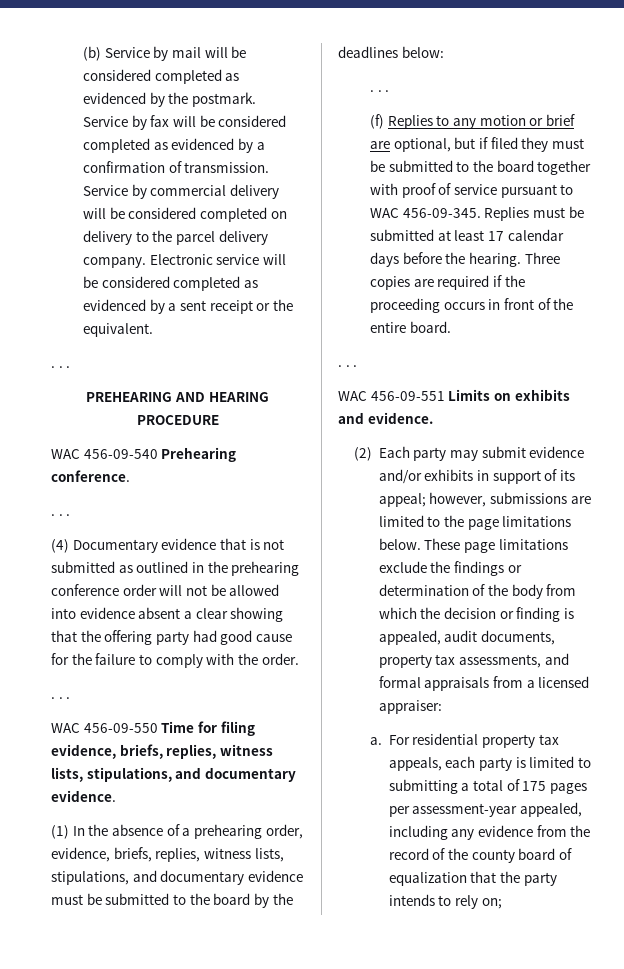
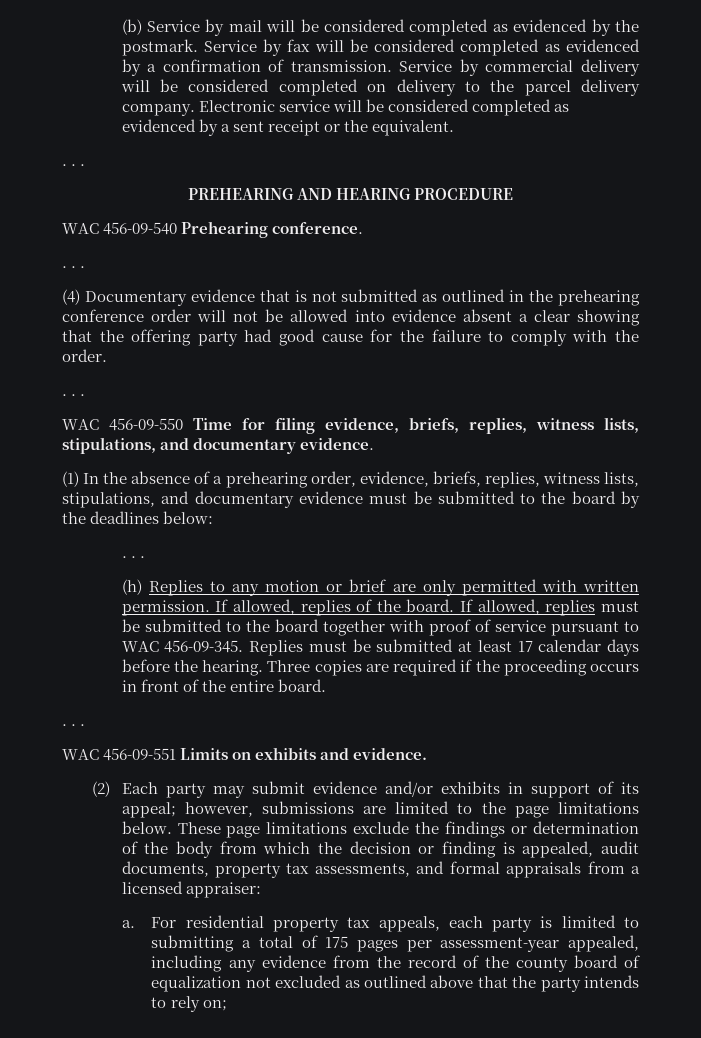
- (f) Replies to any motion or brief are optional, but if filed they must be submitted to the board together with proof of service pursuant to WAC 456-09-345.
+ (h) Replies to any motion or brief are only permitted with written permission. If allowed, replies of the board. If allowed, replies must be submitted to the board together with proof of service pursuant to WAC 456-09-345.
- For residential property tax appeals, each party is limited to submitting a total of 175 pages per assessment-year appealed, including any evidence from the record of the county board of equalization that the party intends to rely on;
+ For residential property tax appeals, each party is limited to submitting a total of 175 pages per assessment-year appealed, including any evidence from the record of the county board of equalization not excluded as outlined above that the party intends to rely on;

